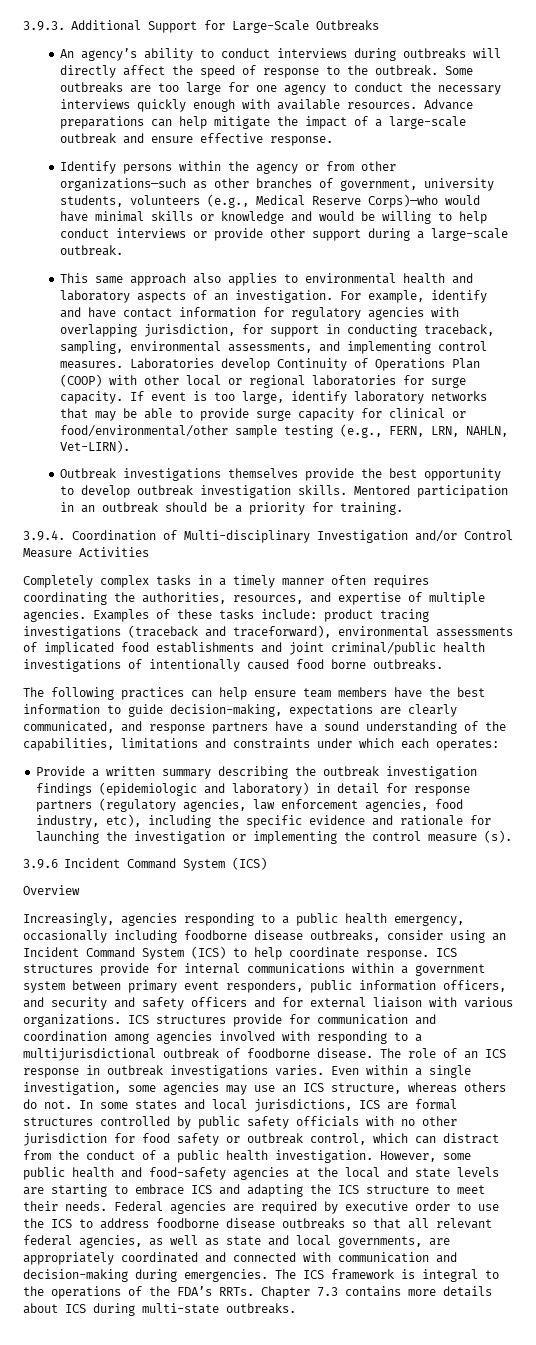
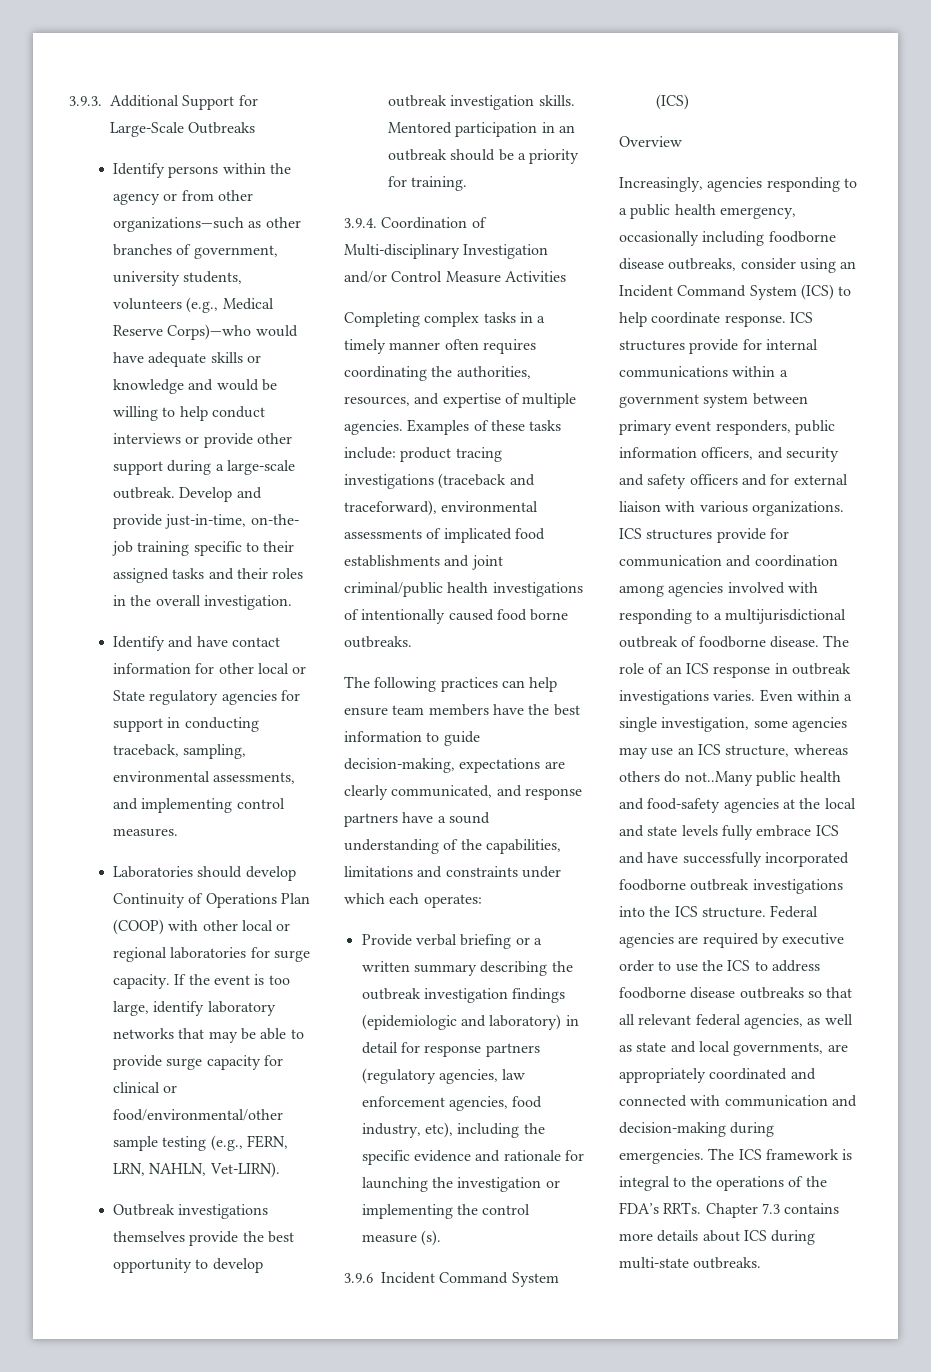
- An agency’s ability to conduct interviews during outbreaks will directly affect the speed of response to the outbreak. Some outbreaks are too large for one agency to conduct the necessary interviews quickly enough with available resources. Advance preparations can help mitigate the impact of a large-scale outbreak and ensure effective response.
- Identify persons within the agency or from other organizations—such as other branches of government, university students, volunteers (e.g., Medical Reserve Corps)—who would have minimal skills or knowledge and would be willing to help conduct interviews or provide other support during a large-scale outbreak.
- This same approach also applies to environmental health and laboratory aspects of an investigation. For example, identify and have contact information for regulatory agencies with overlapping jurisdiction, for support in conducting traceback, sampling, environmental assessments, and implementing control measures. Laboratories develop Continuity of Operations Plan (COOP) with other local or regional laboratories for surge capacity.
+ Identify persons within the agency or from other organizations—such as other branches of government, university students, volunteers (e.g., Medical Reserve Corps)—who would have adequate skills or knowledge and would be willing to help conduct interviews or provide other support during a large-scale outbreak. Develop and provide just-in-time, on-the- job training specific to their assigned tasks and their roles in the overall investigation.
+ Identify and have contact information for other local or State regulatory agencies for support in conducting traceback, sampling, environmental assessments, and implementing control measures.
+ Laboratories should develop Continuity of Operations Plan (COOP) with other local or regional laboratories for surge capacity.
- If event is too large, identify laboratory networks that may be able to provide surge capacity for clinical or food/environmental/other sample testing (e.g., FERN, LRN, NAHLN, Vet-LIRN).
+ If the event is too large, identify laboratory networks that may be able to provide surge capacity for clinical or food/environmental/other sample testing (e.g., FERN, LRN, NAHLN, Vet-LIRN).
- Completely complex tasks in a timely manner often requires coordinating the authorities, resources, and expertise of multiple agencies.
+ Completing complex tasks in a timely manner often requires coordinating the authorities, resources, and expertise of multiple agencies.
- Provide a written summary describing the outbreak investigation findings (epidemiologic and laboratory) in detail for response partners (regulatory agencies, law enforcement agencies, food industry, etc), including the specific evidence and rationale for launching the investigation or implementing the control measure (s).
+ Provide verbal briefing or a written summary describing the outbreak investigation findings (epidemiologic and laboratory) in detail for response partners (regulatory agencies, law enforcement agencies, food industry, etc), including the specific evidence and rationale for launching the investigation or implementing the control measure (s).
- Even within a single investigation, some agencies may use an ICS structure, whereas others do not. In some states and local jurisdictions, ICS are formal structures controlled by public safety officials with no other jurisdiction for food safety or outbreak control, which can distract from the conduct of a public health investigation. However, some public health and food-safety agencies at the local and state levels are starting to embrace ICS and adapting the ICS structure to meet their needs.
+ Even within a single investigation, some agencies may use an ICS structure, whereas others do not..Many public health and food-safety agencies at the local and state levels fully embrace ICS and have successfully incorporated foodborne outbreak investigations into the ICS structure.

